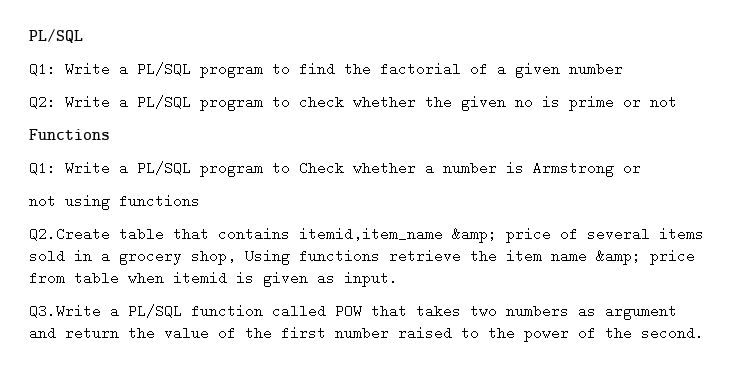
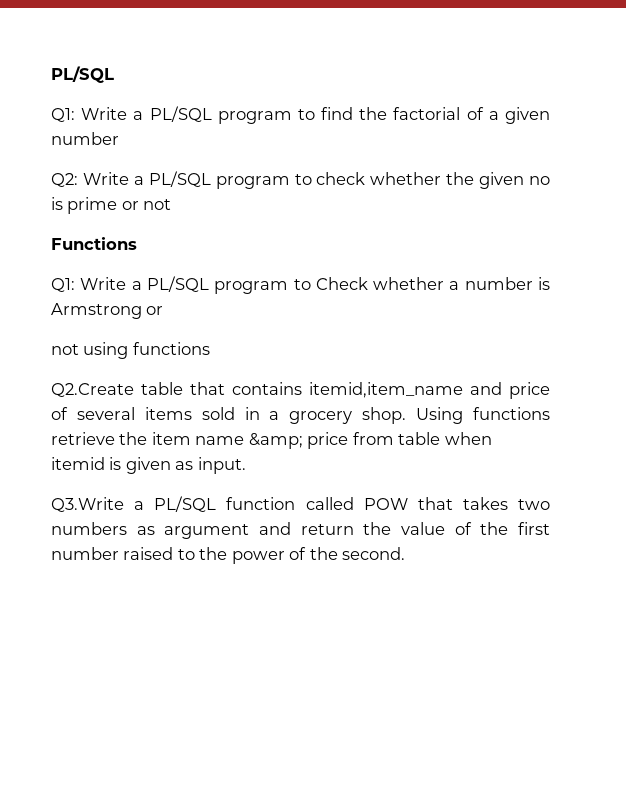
- Q2.Create table that contains itemid,item_name &amp; price of several items sold in a grocery shop, Using functions retrieve the item name &amp; price from table when itemid is given as input.
+ Q2.Create table that contains itemid,item_name and price of several items sold in a grocery shop. Using functions retrieve the item name &amp; price from table when itemid is given as input.

